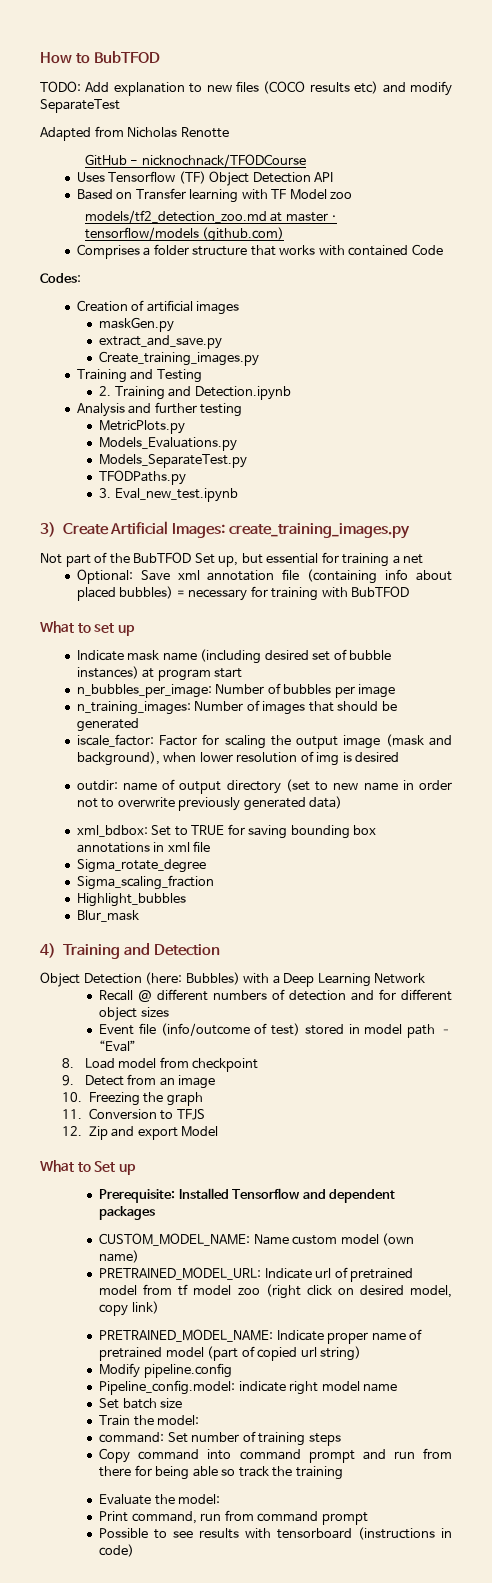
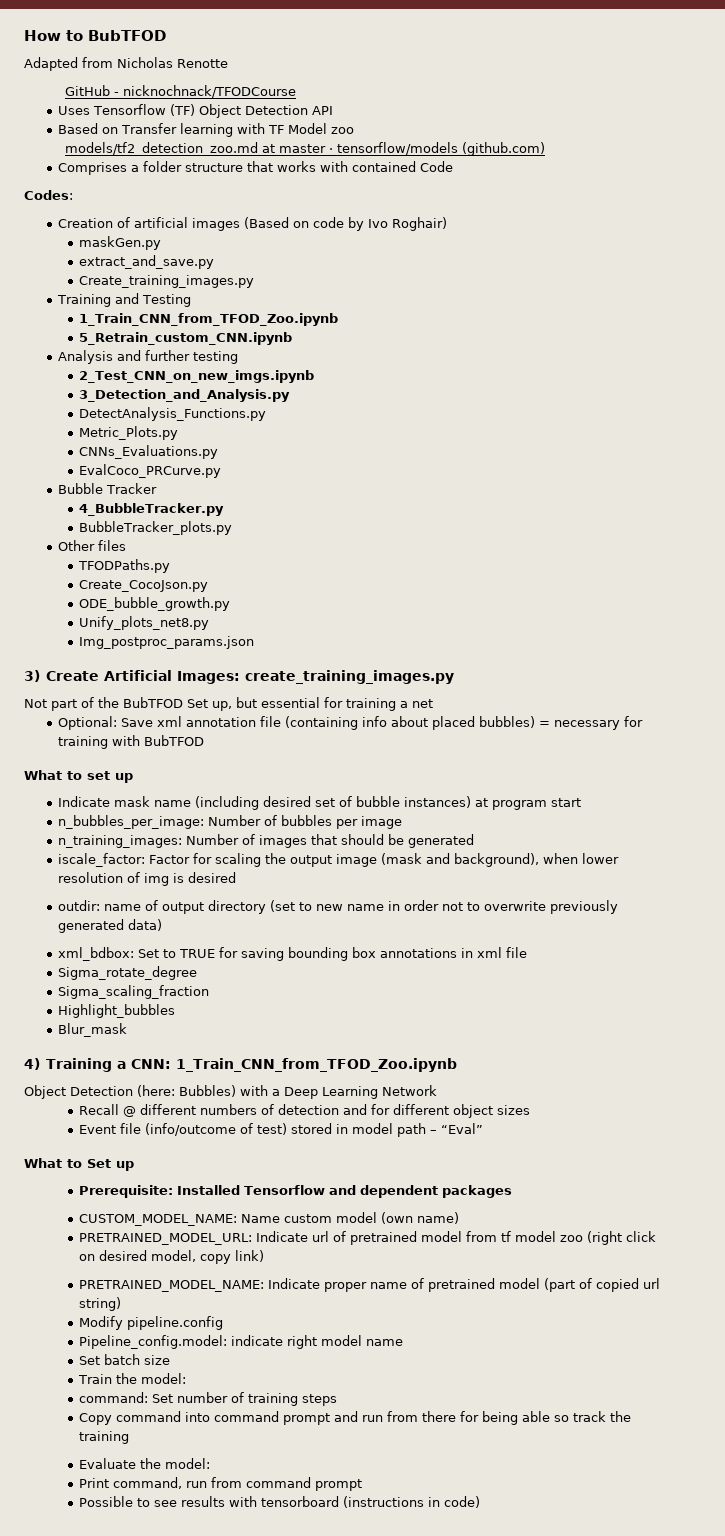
- TODO: Add explanation to new files (COCO results etc) and modify SeparateTest
- Creation of artificial images
+ Creation of artificial images (Based on code by Ivo Roghair)
  Training and Testing
- 2. Training and Detection.ipynb
+ 1_Train_CNN_from_TFOD_Zoo.ipynb
+ 5_Retrain_custom_CNN.ipynb
- MetricPlots.py
- Models_Evaluations.py
- Models_SeparateTest.py
+ 2_Test_CNN_on_new_imgs.ipynb
+ 3_Detection_and_Analysis.py
+ DetectAnalysis_Functions.py
+ Metric_Plots.py
+ CNNs_Evaluations.py
+ EvalCoco_PRCurve.py
+ Bubble Tracker
+ 4_BubbleTracker.py
+ BubbleTracker_plots.py
+ Other files
  TFODPaths.py
- 3. Eval_new_test.ipynb
+ Create_CocoJson.py
+ ODE_bubble_growth.py
+ Unify_plots_net8.py
+ Img_postproc_params.json
- 4) Training and Detection
+ 4) Training a CNN: 1_Train_CNN_from_TFOD_Zoo.ipynb
- 8. Load model from checkpoint
- 9. Detect from an image
- 10. Freezing the graph
- 11. Conversion to TFJS
- 12. Zip and export Model

